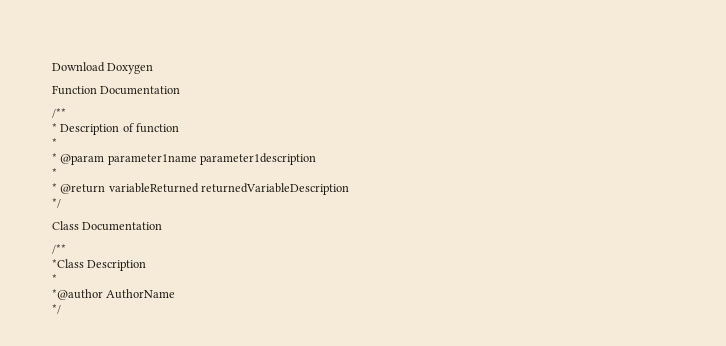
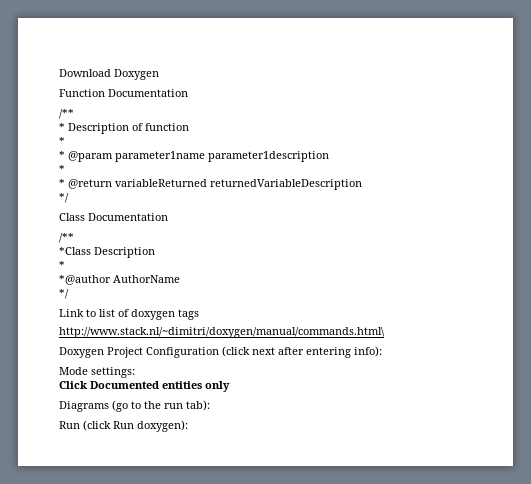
+ Link to list of doxygen tags
+ http://www.stack.nl/~dimitri/doxygen/manual/commands.html\
+ Doxygen Project Configuration (click next after entering info):
+ Mode settings:
+ Click Documented entities only
+ Diagrams (go to the run tab):
+ Run (click Run doxygen):

